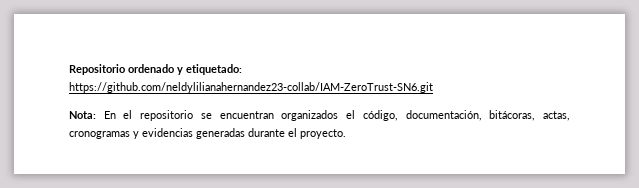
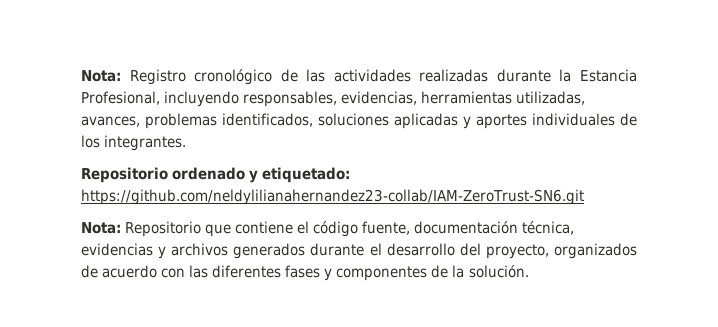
+ Nota: Registro cronológico de las actividades realizadas durante la Estancia Profesional, incluyendo responsables, evidencias, herramientas utilizadas, avances, problemas identificados, soluciones aplicadas y aportes individuales de los integrantes.
- Nota: En el repositorio se encuentran organizados el código, documentación, bitácoras, actas, cronogramas y evidencias generadas durante el proyecto.
+ Nota: Repositorio que contiene el código fuente, documentación técnica, evidencias y archivos generados durante el desarrollo del proyecto, organizados de acuerdo con las diferentes fases y componentes de la solución.

